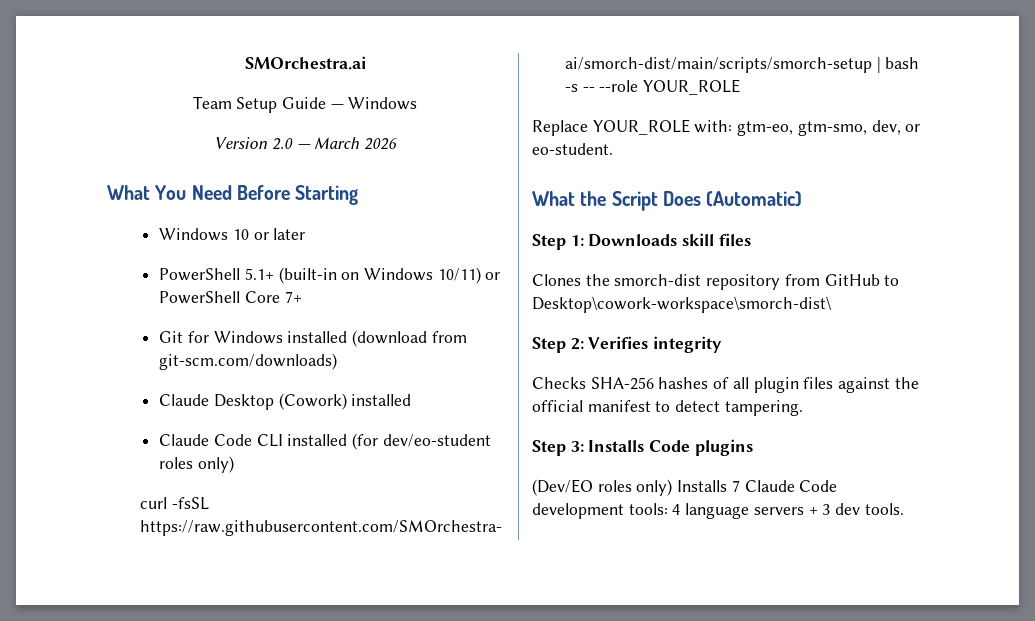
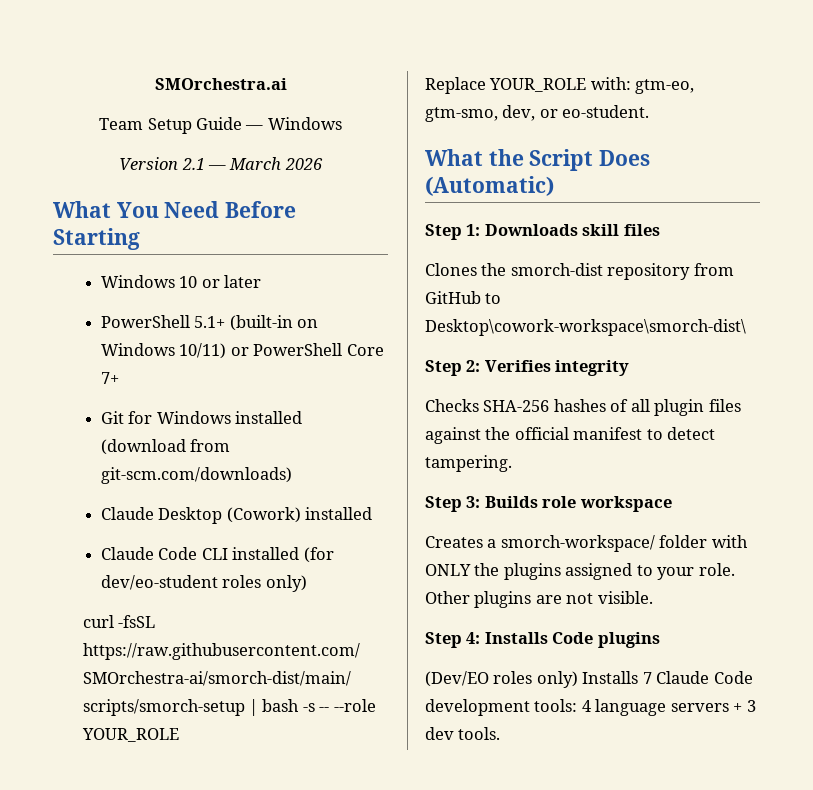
- Version 2.0 — March 2026
+ Version 2.1 — March 2026
- Step 3: Installs Code plugins
+ Step 3: Builds role workspace
+ Creates a smorch-workspace/ folder with ONLY the plugins assigned to your role. Other plugins are not visible.
+ Step 4: Installs Code plugins

